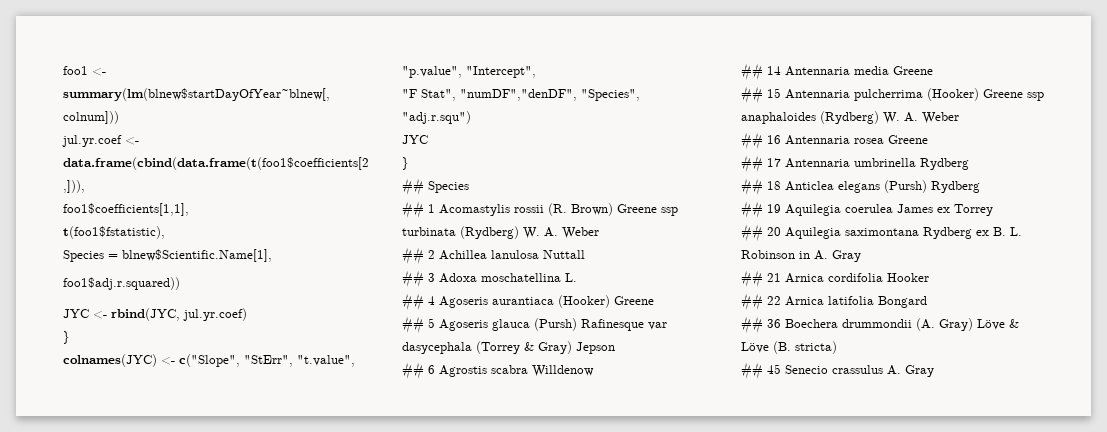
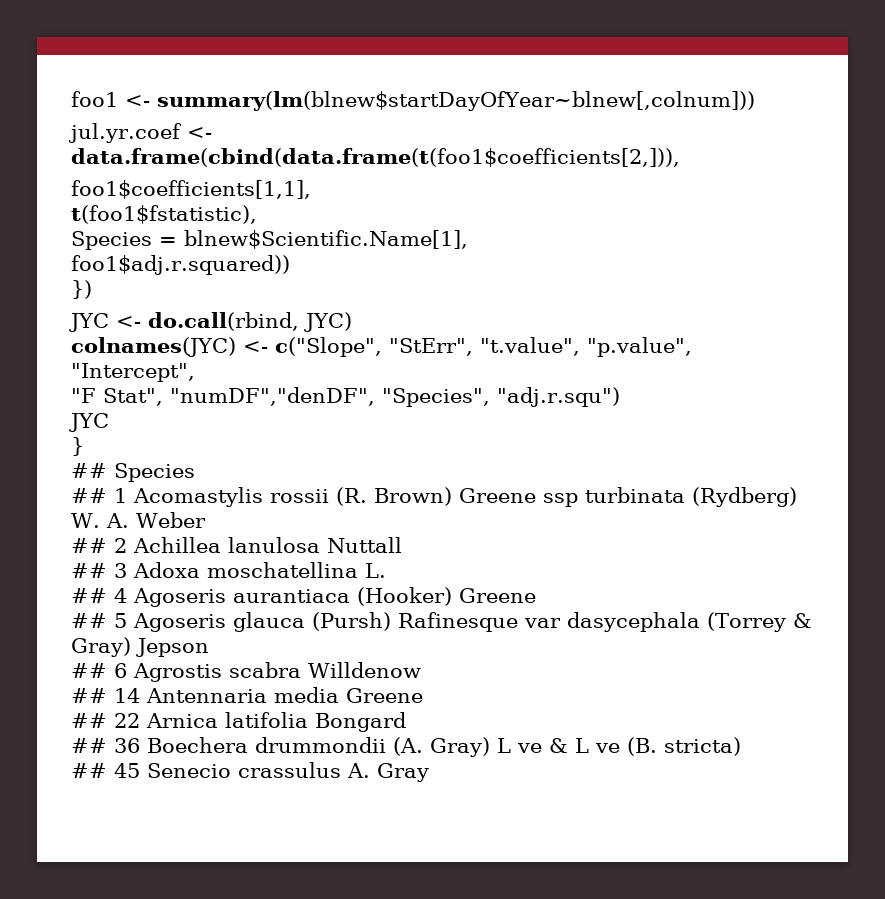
+ })
- JYC <- rbind(JYC, jul.yr.coef)
- }
+ JYC <- do.call(rbind, JYC)
- ## 15 Antennaria pulcherrima (Hooker) Greene ssp anaphaloides (Rydberg) W. A. Weber
- ## 16 Antennaria rosea Greene
- ## 17 Antennaria umbrinella Rydberg
- ## 18 Anticlea elegans (Pursh) Rydberg
- ## 19 Aquilegia coerulea James ex Torrey
- ## 20 Aquilegia saximontana Rydberg ex B. L. Robinson in A. Gray
- ## 21 Arnica cordifolia Hooker
- ## 36 Boechera drummondii (A. Gray) Löve & Löve (B. stricta)
+ ## 36 Boechera drummondii (A. Gray) L ve & L ve (B. stricta)

